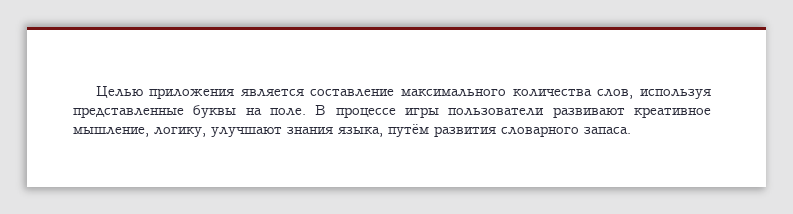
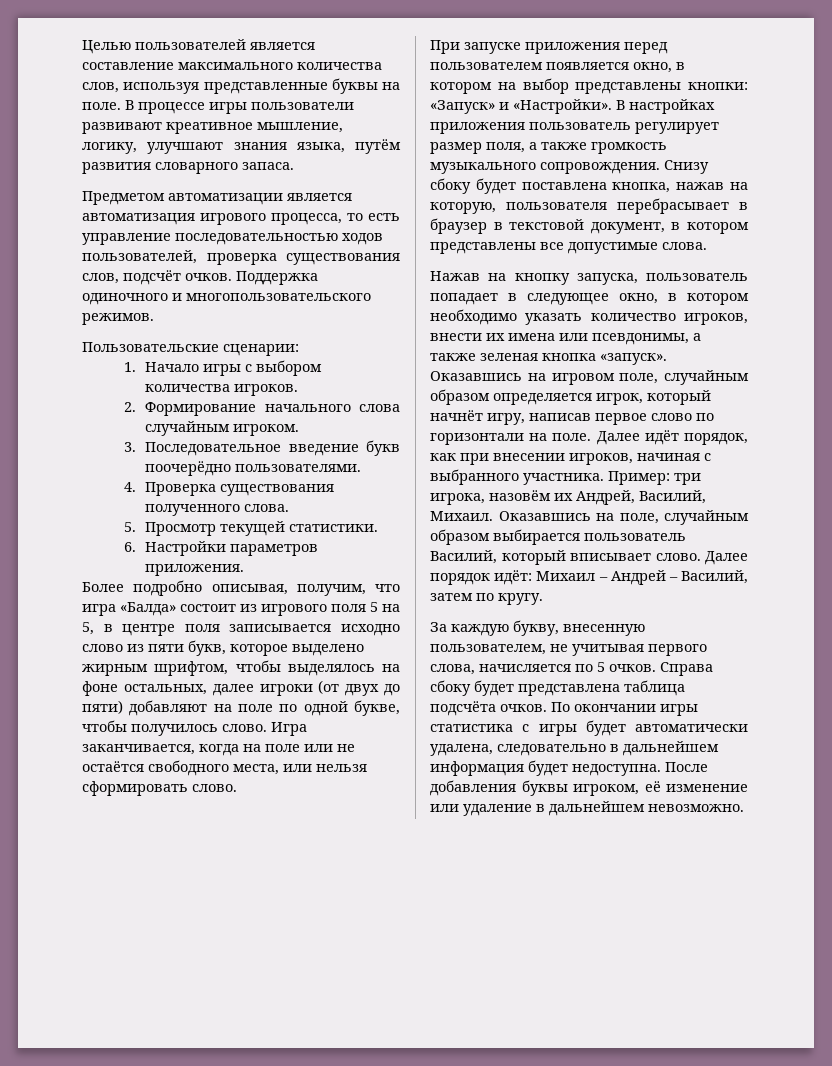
- Целью приложения является составление максимального количества слов, используя представленные буквы на поле.
+ Целью пользователей является составление максимального количества слов, используя представленные буквы на поле.
+ Предметом автоматизации является автоматизация игрового процесса, то есть управление последовательностью ходов пользователей, проверка существования слов, подсчёт очков. Поддержка одиночного и многопользовательского режимов.
+ Пользовательские сценарии:
+ 1. Начало игры с выбором количества игроков.
+ 2. Формирование начального слова случайным игроком.
+ 3. Последовательное введение букв поочерёдно пользователями.
+ 4. Проверка существования полученного слова.
+ 5. Просмотр текущей статистики.
+ 6. Настройки параметров приложения.
+ Более подробно описывая, получим, что игра «Балда» состоит из игрового поля 5 на 5, в центре поля записывается исходно слово из пяти букв, которое выделено жирным шрифтом, чтобы выделялось на фоне остальных, далее игроки (от двух до пяти) добавляют на поле по одной букве, чтобы получилось слово. Игра заканчивается, когда на поле или не остаётся свободного места, или нельзя сформировать слово.
+ При запуске приложения перед пользователем появляется окно, в котором на выбор представлены кнопки: «Запуск» и «Настройки». В настройках приложения пользователь регулирует размер поля, а также громкость музыкального сопровождения. Снизу сбоку будет поставлена кнопка, нажав на которую, пользователя перебрасывает в браузер в текстовой документ, в котором представлены все допустимые слова.
+ Нажав на кнопку запуска, пользователь попадает в следующее окно, в котором необходимо указать количество игроков, внести их имена или псевдонимы, а также зеленая кнопка «запуск». Оказавшись на игровом поле, случайным образом определяется игрок, который начнёт игру, написав первое слово по горизонтали на поле. Далее идёт порядок, как при внесении игроков, начиная с выбранного участника. Пример: три игрока, назовём их Андрей, Василий, Михаил. Оказавшись на поле, случайным образом выбирается пользователь Василий, который вписывает слово. Далее порядок идёт: Михаил – Андрей – Василий, затем по кругу.
+ За каждую букву, внесенную пользователем, не учитывая первого слова, начисляется по 5 очков. Справа сбоку будет представлена таблица подсчёта очков. По окончании игры статистика с игры будет автоматически удалена, следовательно в дальнейшем информация будет недоступна. После добавления буквы игроком, её изменение или удаление в дальнейшем невозможно.

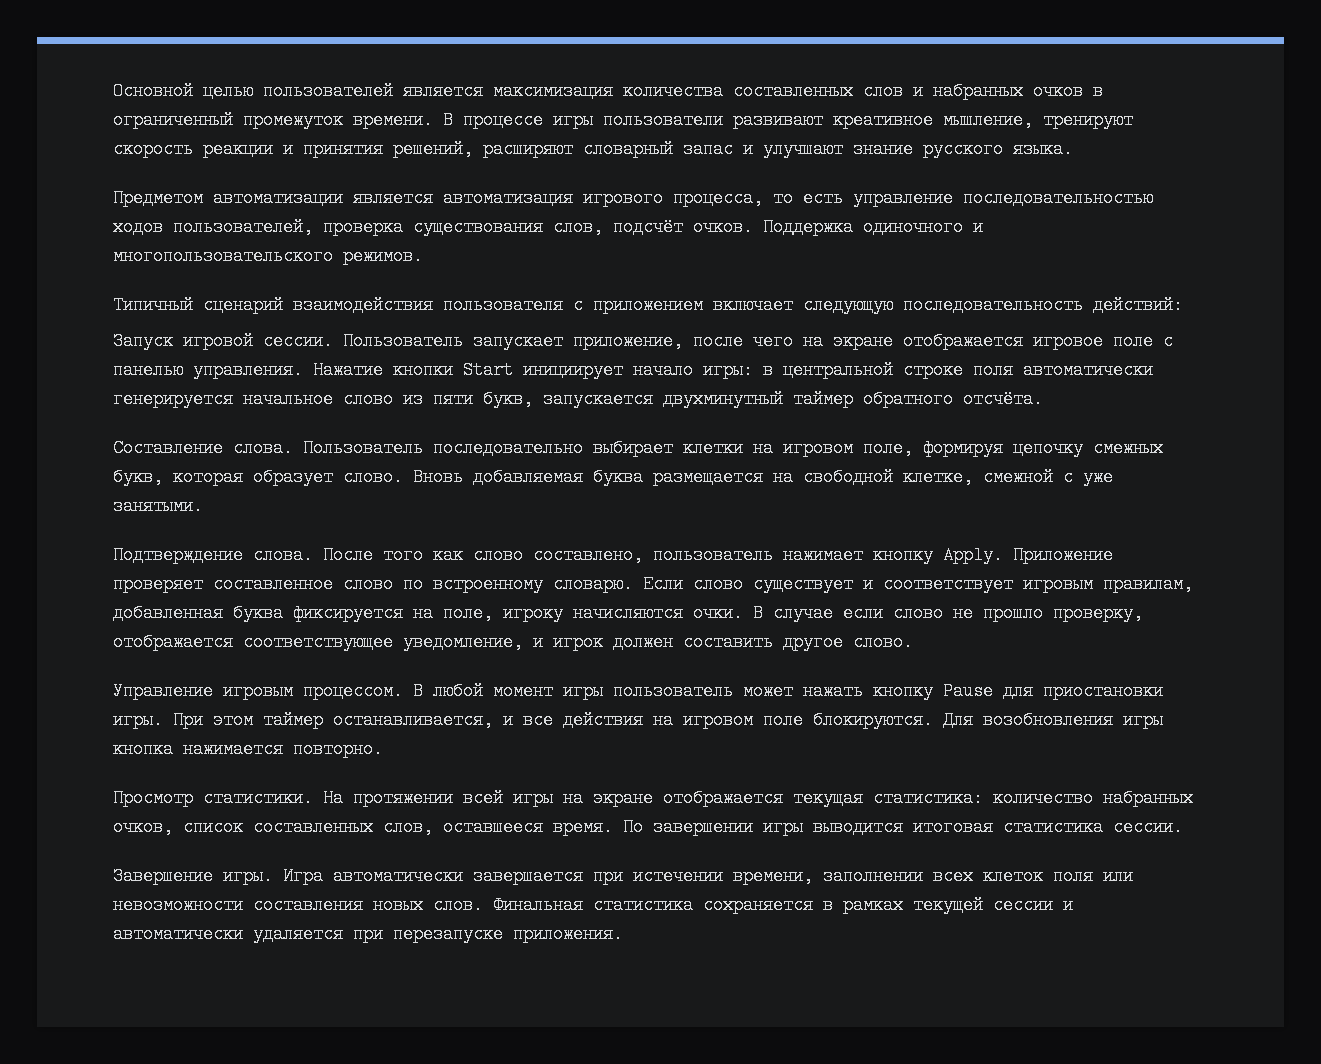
- Целью пользователей является составление максимального количества слов, используя представленные буквы на поле.
+ Основной целью пользователей является максимизация количества составленных слов и набранных очков в ограниченный промежуток времени.
- В процессе игры пользователи развивают креативное мышление, логику, улучшают знания языка, путём развития словарного запаса.
+ В процессе игры пользователи развивают креативное мышление, тренируют скорость реакции и принятия решений, расширяют словарный запас и улучшают знание русского языка.
- Пользовательские сценарии:
- 1. Начало игры с выбором количества игроков.
- 2. Формирование начального слова случайным игроком.
- 3. Последовательное введение букв поочерёдно пользователями.
- 4. Проверка существования полученного слова.
- 5. Просмотр текущей статистики.
- 6. Настройки параметров приложения.
- Более подробно описывая, получим, что игра «Балда» состоит из игрового поля 5 на 5, в центре поля записывается исходно слово из пяти букв, которое выделено жирным шрифтом, чтобы выделялось на фоне остальных, далее игроки (от двух до пяти) добавляют на поле по одной букве, чтобы получилось слово. Игра заканчивается, когда на поле или не остаётся свободного места, или нельзя сформировать слово.
- При запуске приложения перед пользователем появляется окно, в котором на выбор представлены кнопки: «Запуск» и «Настройки». В настройках приложения пользователь регулирует размер поля, а также громкость музыкального сопровождения. Снизу сбоку будет поставлена кнопка, нажав на которую, пользователя перебрасывает в браузер в текстовой документ, в котором представлены все допустимые слова.
- Нажав на кнопку запуска, пользователь попадает в следующее окно, в котором необходимо указать количество игроков, внести их имена или псевдонимы, а также зеленая кнопка «запуск». Оказавшись на игровом поле, случайным образом определяется игрок, который начнёт игру, написав первое слово по горизонтали на поле. Далее идёт порядок, как при внесении игроков, начиная с выбранного участника. Пример: три игрока, назовём их Андрей, Василий, Михаил. Оказавшись на поле, случайным образом выбирается пользователь Василий, который вписывает слово. Далее порядок идёт: Михаил – Андрей – Василий, затем по кругу.
- За каждую букву, внесенную пользователем, не учитывая первого слова, начисляется по 5 очков. Справа сбоку будет представлена таблица подсчёта очков. По окончании игры статистика с игры будет автоматически удалена, следовательно в дальнейшем информация будет недоступна. После добавления буквы игроком, её изменение или удаление в дальнейшем невозможно.
+ Типичный сценарий взаимодействия пользователя с приложением включает следующую последовательность действий:
+ Запуск игровой сессии. Пользователь запускает приложение, после чего на экране отображается игровое поле с панелью управления. Нажатие кнопки Start инициирует начало игры: в центральной строке поля автоматически генерируется начальное слово из пяти букв, запускается двухминутный таймер обратного отсчёта.
+ Составление слова. Пользователь последовательно выбирает клетки на игровом поле, формируя цепочку смежных букв, которая образует слово. Вновь добавляемая буква размещается на свободной клетке, смежной с уже занятыми.
+ Подтверждение слова. После того как слово составлено, пользователь нажимает кнопку Apply. Приложение проверяет составленное слово по встроенному словарю. Если слово существует и соответствует игровым правилам, добавленная буква фиксируется на поле, игроку начисляются очки. В случае если слово не прошло проверку, отображается соответствующее уведомление, и игрок должен составить другое слово.
+ Управление игровым процессом. В любой момент игры пользователь может нажать кнопку Pause для приостановки игры. При этом таймер останавливается, и все действия на игровом поле блокируются. Для возобновления игры кнопка нажимается повторно.
+ Просмотр статистики. На протяжении всей игры на экране отображается текущая статистика: количество набранных очков, список составленных слов, оставшееся время. По завершении игры выводится итоговая статистика сессии.
+ Завершение игры. Игра автоматически завершается при истечении времени, заполнении всех клеток поля или невозможности составления новых слов. Финальная статистика сохраняется в рамках текущей сессии и автоматически удаляется при перезапуске приложения.

